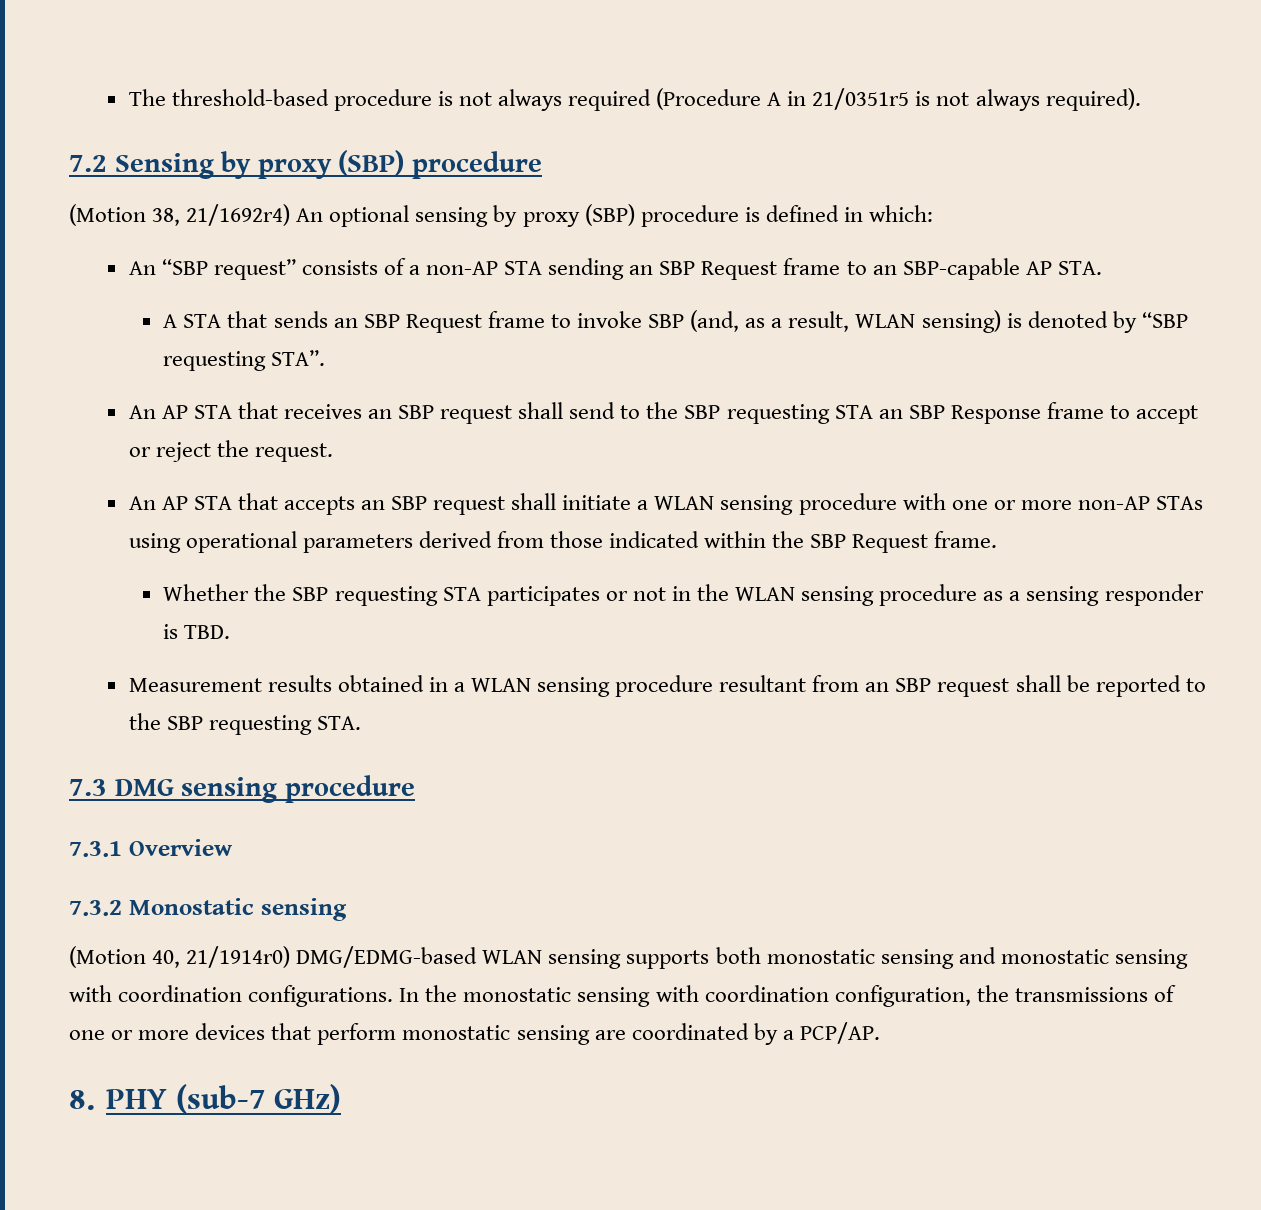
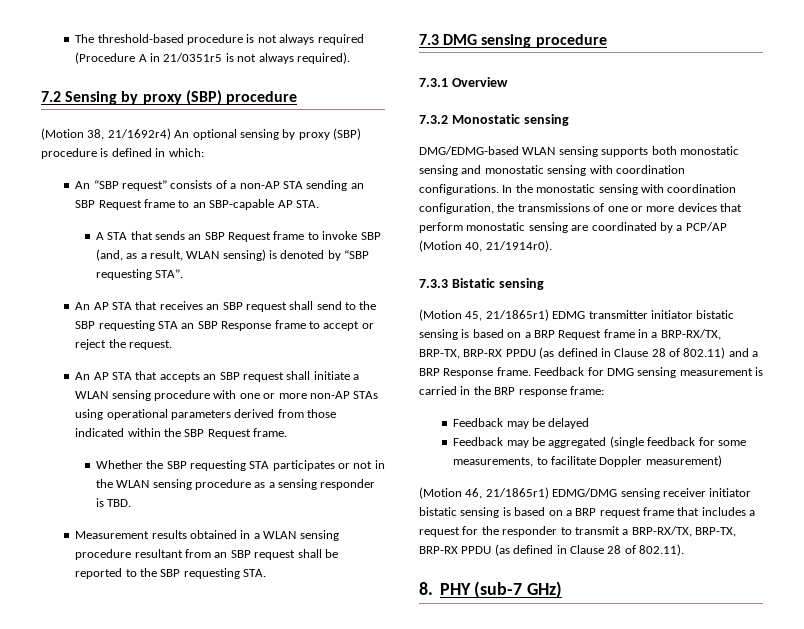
- (Motion 40, 21/1914r0) DMG/EDMG-based WLAN sensing supports both monostatic sensing and monostatic sensing with coordination configurations.
+ DMG/EDMG-based WLAN sensing supports both monostatic sensing and monostatic sensing with coordination configurations.
- In the monostatic sensing with coordination configuration, the transmissions of one or more devices that perform monostatic sensing are coordinated by a PCP/AP.
+ In the monostatic sensing with coordination configuration, the transmissions of one or more devices that perform monostatic sensing are coordinated by a PCP/AP (Motion 40, 21/1914r0).
+ 7.3.3 Bistatic sensing
+ (Motion 45, 21/1865r1) EDMG transmitter initiator bistatic sensing is based on a BRP Request frame in a BRP-RX/TX, BRP-TX, BRP-RX PPDU (as defined in Clause 28 of 802.11) and a BRP Response frame. Feedback for DMG sensing measurement is carried in the BRP response frame:
+ Feedback may be delayed
+ Feedback may be aggregated (single feedback for some measurements, to facilitate Doppler measurement)
+ (Motion 46, 21/1865r1) EDMG/DMG sensing receiver initiator bistatic sensing is based on a BRP request frame that includes a request for the responder to transmit a BRP-RX/TX, BRP-TX, BRP-RX PPDU (as defined in Clause 28 of 802.11).

